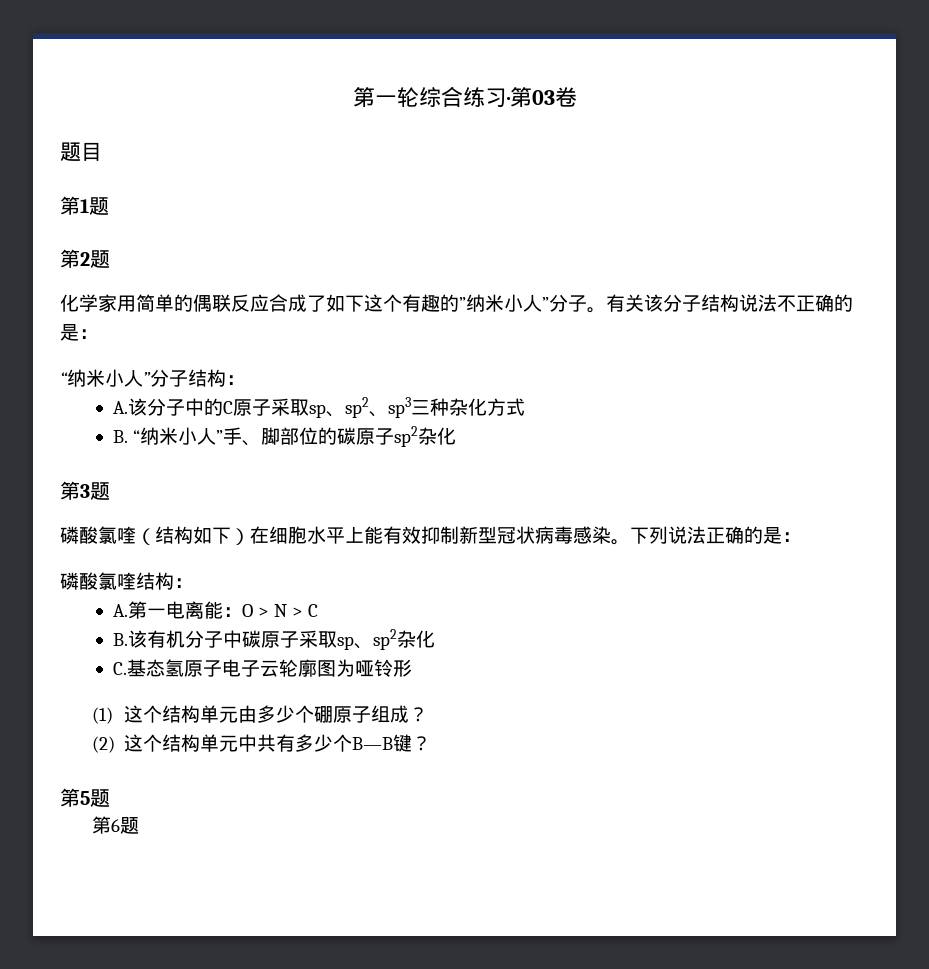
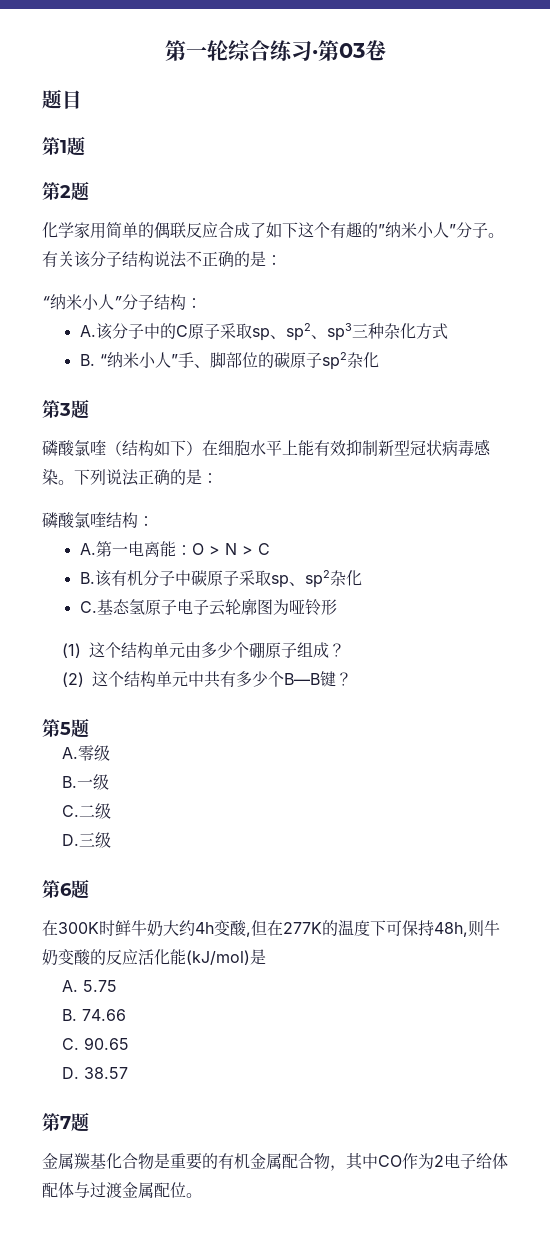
+ A.零级
+ B.一级
+ C.二级
+ D.三级
  第6题
+ 在300K时鲜牛奶大约4h变酸,但在277K的温度下可保持48h,则牛奶变酸的反应活化能(kJ/mol)是
+ A. 5.75
+ B. 74.66
+ C. 90.65
+ D. 38.57
+ 第7题
+ 金属羰基化合物是重要的有机金属配合物，其中CO作为2电子给体配体与过渡金属配位。

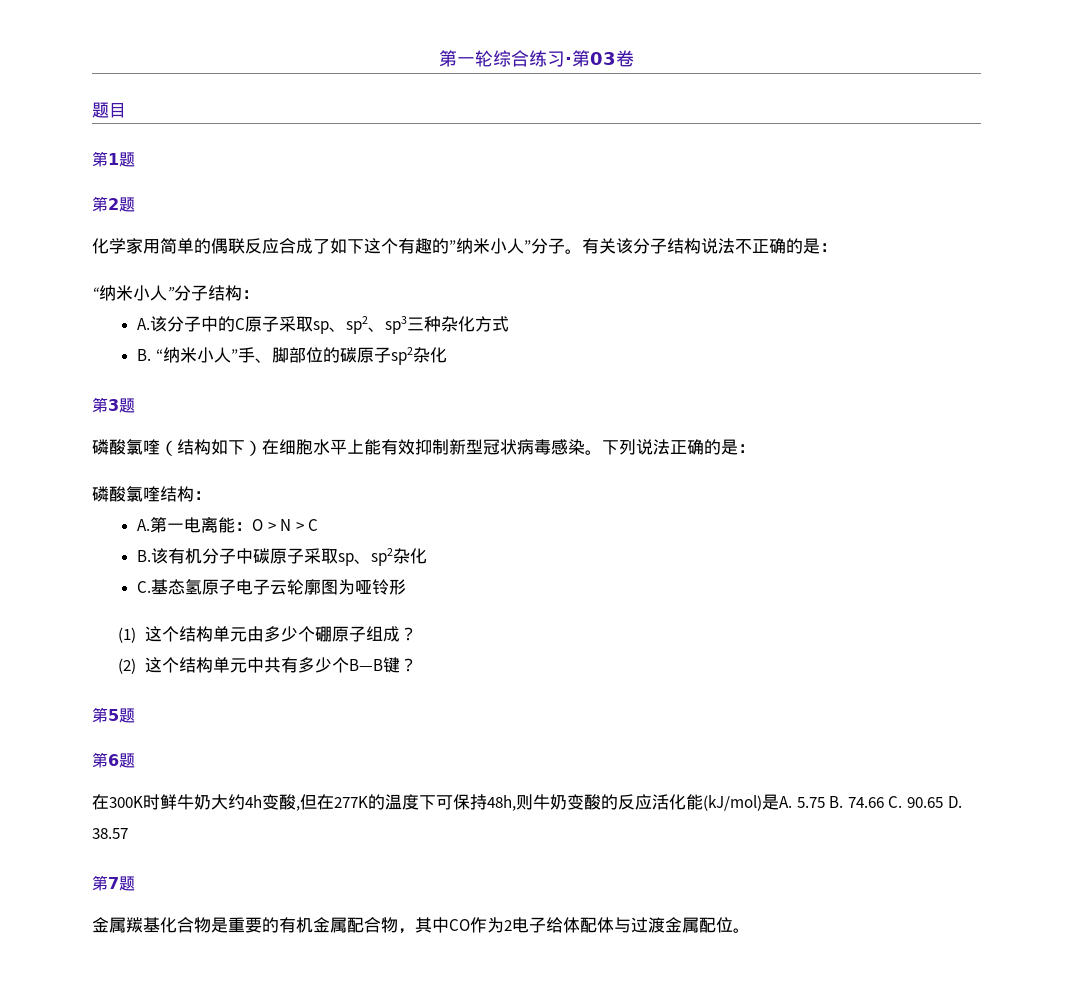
- A.零级
- B.一级
- C.二级
- D.三级
- 在300K时鲜牛奶大约4h变酸,但在277K的温度下可保持48h,则牛奶变酸的反应活化能(kJ/mol)是
- A. 5.75
- B. 74.66
- C. 90.65
- D. 38.57
+ 在300K时鲜牛奶大约4h变酸,但在277K的温度下可保持48h,则牛奶变酸的反应活化能(kJ/mol)是A. 5.75 B. 74.66 C. 90.65 D. 38.57

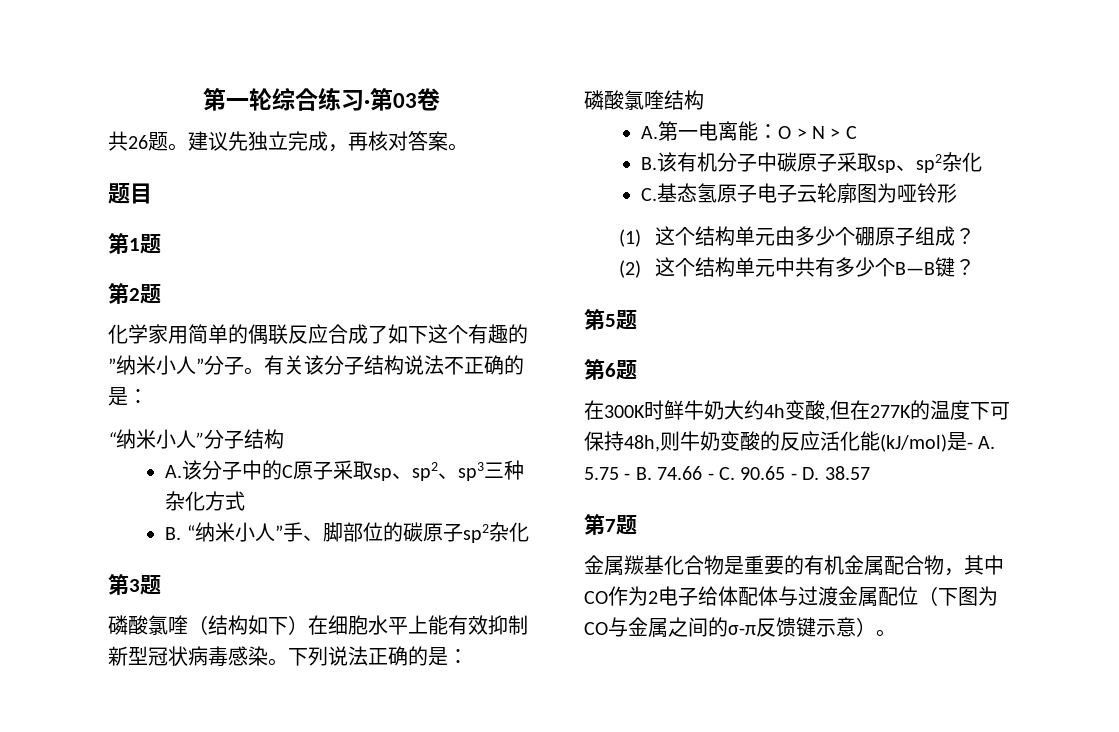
+ 共26题。建议先独立完成，再核对答案。
- “纳米小人”分子结构：
+ “纳米小人”分子结构
- 磷酸氯喹结构：
+ 磷酸氯喹结构
- 在300K时鲜牛奶大约4h变酸,但在277K的温度下可保持48h,则牛奶变酸的反应活化能(kJ/mol)是A. 5.75 B. 74.66 C. 90.65 D. 38.57
+ 在300K时鲜牛奶大约4h变酸,但在277K的温度下可保持48h,则牛奶变酸的反应活化能(kJ/mol)是- A. 5.75 - B. 74.66 - C. 90.65 - D. 38.57
- 金属羰基化合物是重要的有机金属配合物，其中CO作为2电子给体配体与过渡金属配位。
+ 金属羰基化合物是重要的有机金属配合物，其中CO作为2电子给体配体与过渡金属配位（下图为CO与金属之间的σ-π反馈键示意）。

